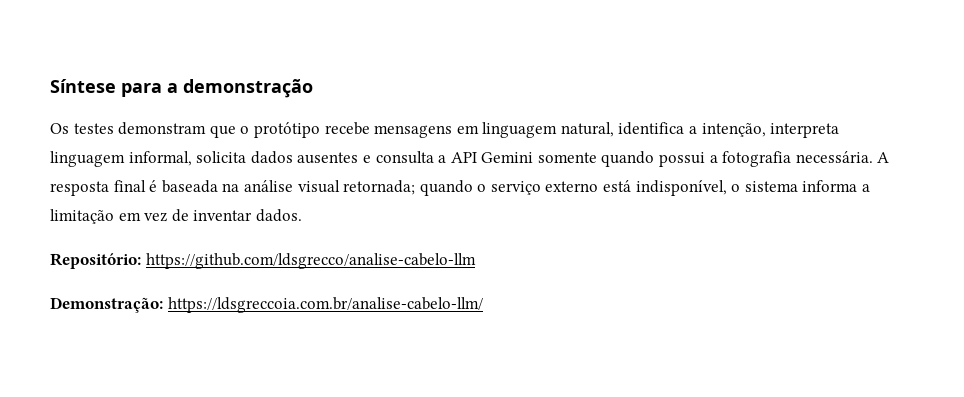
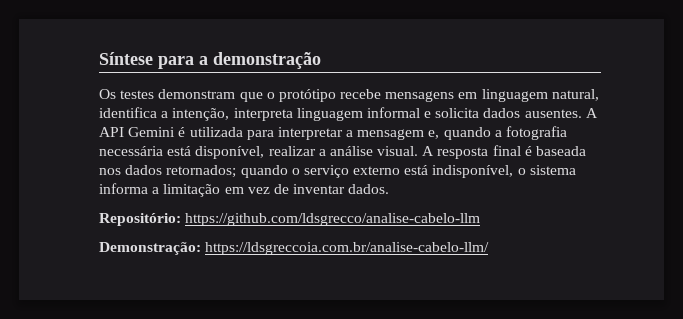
- Os testes demonstram que o protótipo recebe mensagens em linguagem natural, identifica a intenção, interpreta linguagem informal, solicita dados ausentes e consulta a API Gemini somente quando possui a fotografia necessária.
+ Os testes demonstram que o protótipo recebe mensagens em linguagem natural, identifica a intenção, interpreta linguagem informal e solicita dados ausentes. A API Gemini é utilizada para interpretar a mensagem e, quando a fotografia necessária está disponível, realizar a análise visual.
- A resposta final é baseada na análise visual retornada; quando o serviço externo está indisponível, o sistema informa a limitação em vez de inventar dados.
+ A resposta final é baseada nos dados retornados; quando o serviço externo está indisponível, o sistema informa a limitação em vez de inventar dados.

